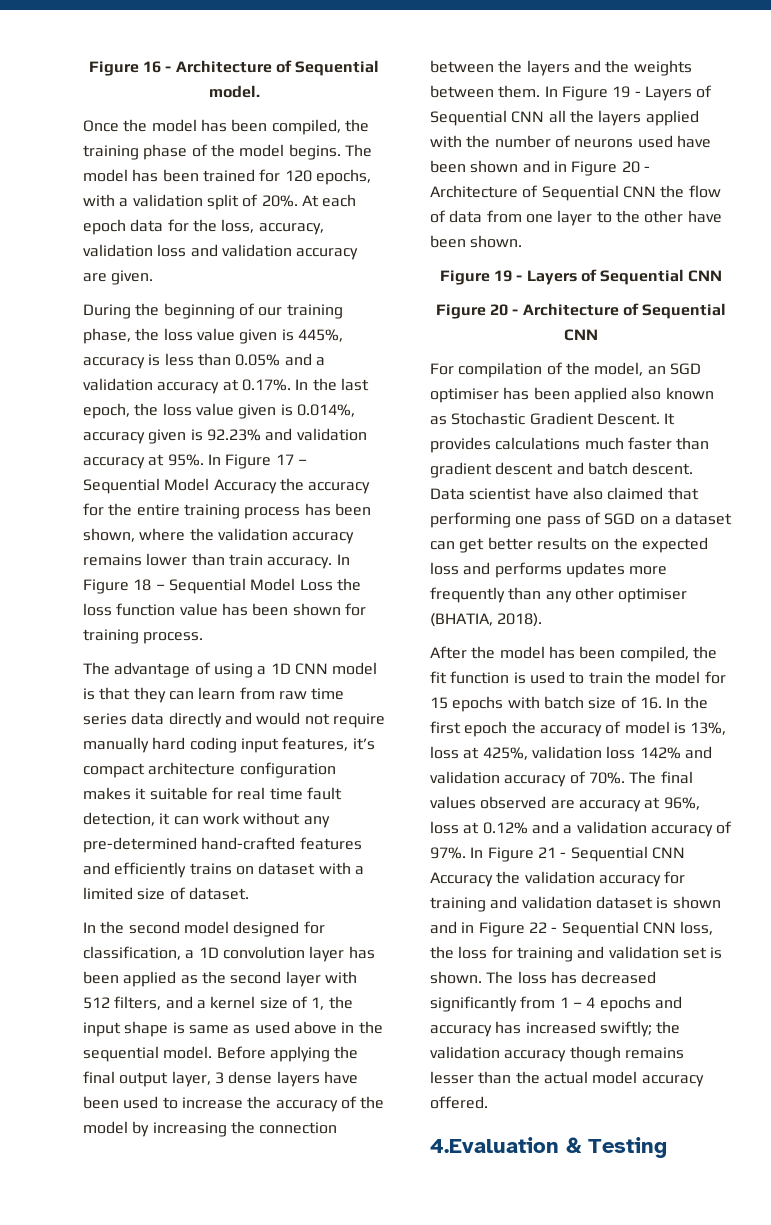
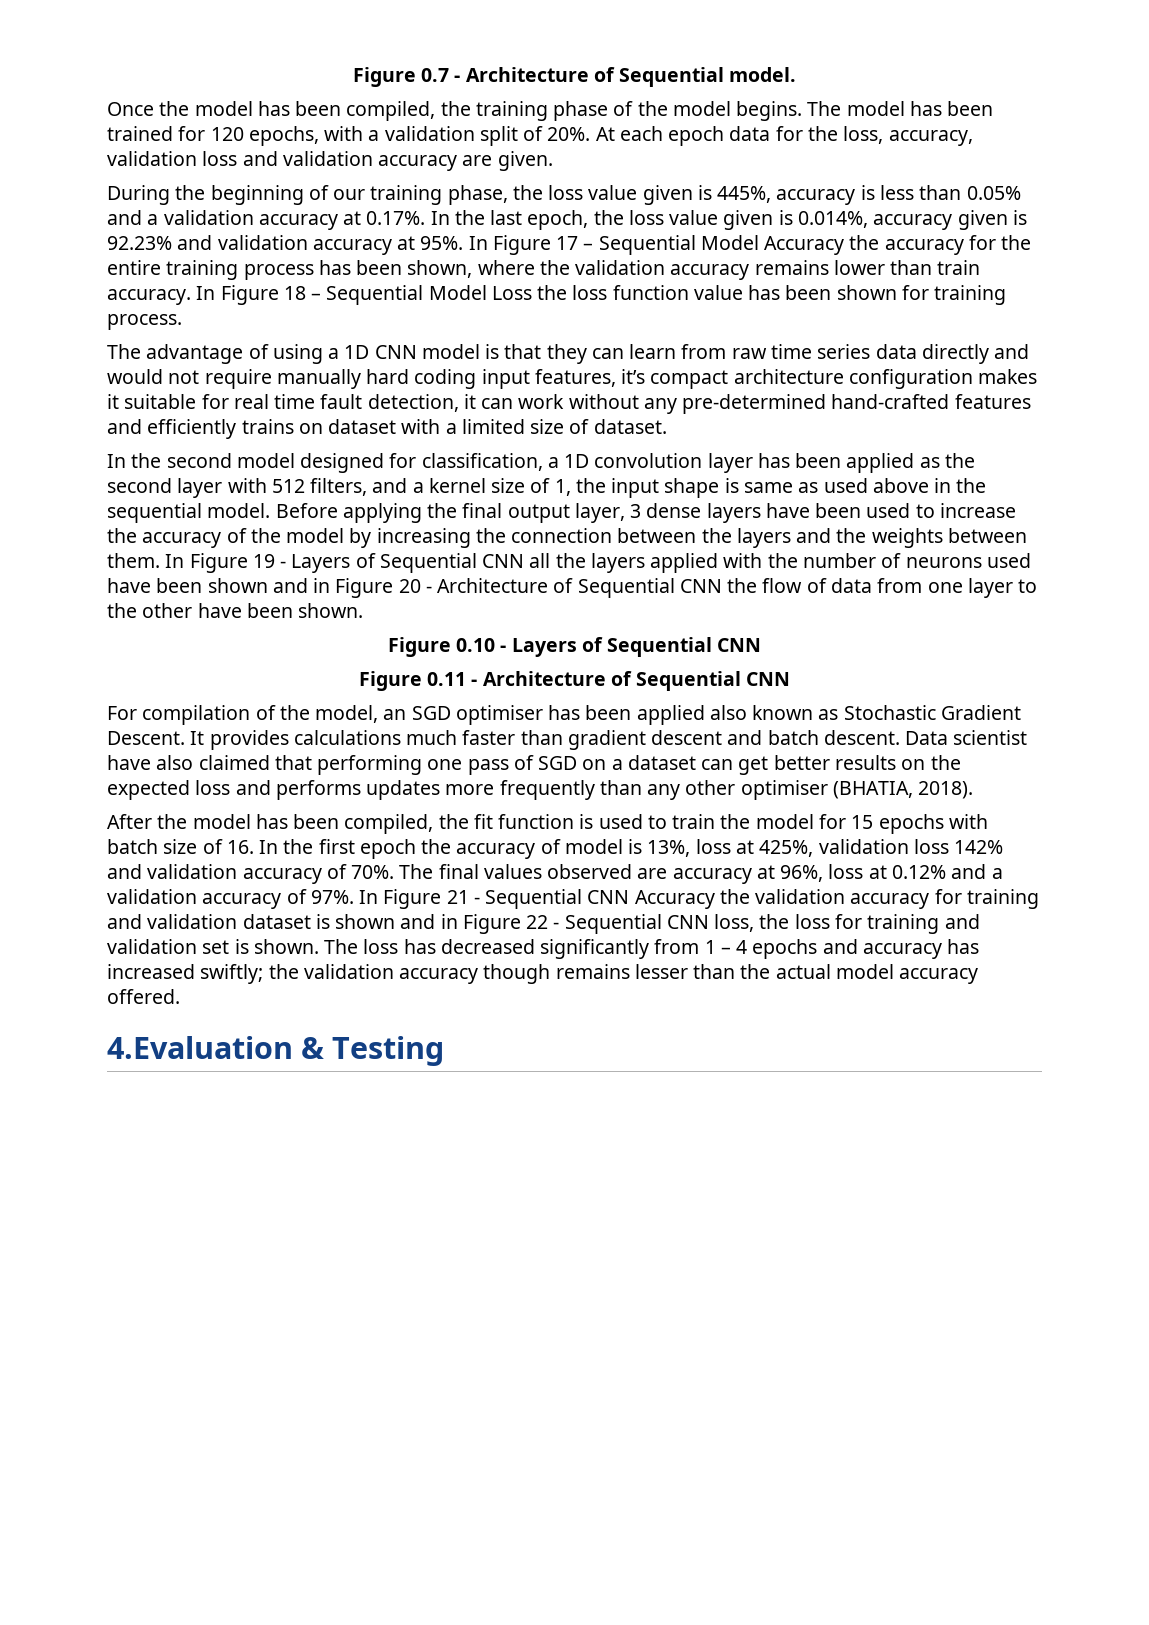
- Figure 16 - Architecture of Sequential model.
+ Figure 0.7 - Architecture of Sequential model.
  In Figure 19 - Layers of Sequential CNN all the layers applied with the number of neurons used have been shown and in Figure 20 - Architecture of Sequential CNN the flow of data from one layer to the other have been shown.
- Figure 19 - Layers of Sequential CNN
- Figure 20 - Architecture of Sequential CNN
+ Figure 0.10 - Layers of Sequential CNN
+ Figure 0.11 - Architecture of Sequential CNN

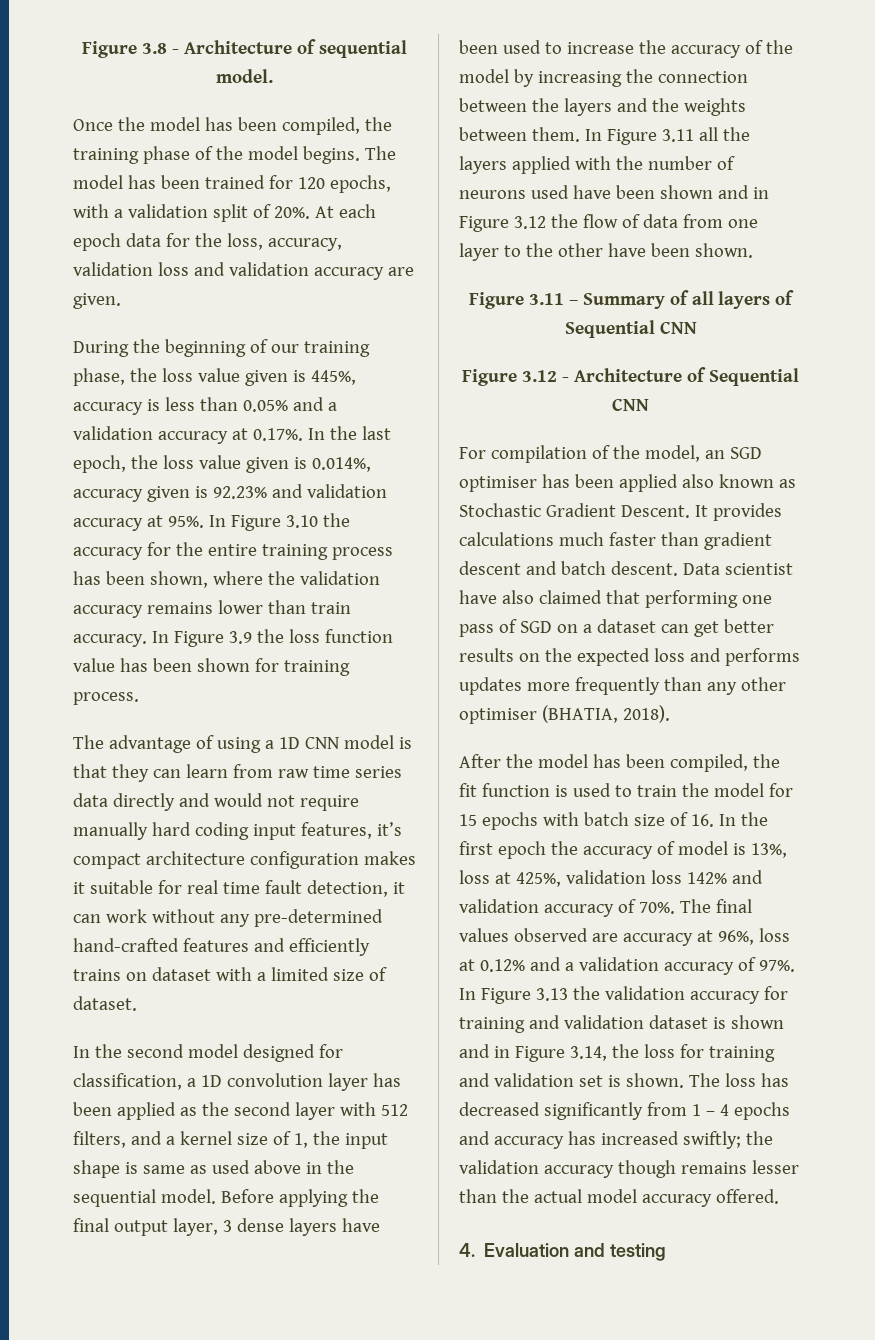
- Figure 0.7 - Architecture of Sequential model.
+ Figure 3.8 - Architecture of sequential model.
- In Figure 17 – Sequential Model Accuracy the accuracy for the entire training process has been shown, where the validation accuracy remains lower than train accuracy.
+ In Figure 3.10 the accuracy for the entire training process has been shown, where the validation accuracy remains lower than train accuracy.
- In Figure 18 – Sequential Model Loss the loss function value has been shown for training process.
+ In Figure 3.9 the loss function value has been shown for training process.
- In Figure 19 - Layers of Sequential CNN all the layers applied with the number of neurons used have been shown and in Figure 20 - Architecture of Sequential CNN the flow of data from one layer to the other have been shown.
+ In Figure 3.11 all the layers applied with the number of neurons used have been shown and in Figure 3.12 the flow of data from one layer to the other have been shown.
- Figure 0.10 - Layers of Sequential CNN
+ Figure 3.11 – Summary of all layers of Sequential CNN
- Figure 0.11 - Architecture of Sequential CNN
+ Figure 3.12 - Architecture of Sequential CNN
- In Figure 21 - Sequential CNN Accuracy the validation accuracy for training and validation dataset is shown and in Figure 22 - Sequential CNN loss, the loss for training and validation set is shown.
+ In Figure 3.13 the validation accuracy for training and validation dataset is shown and in Figure 3.14, the loss for training and validation set is shown.
- 4.Evaluation & Testing
+ 4. Evaluation and testing

